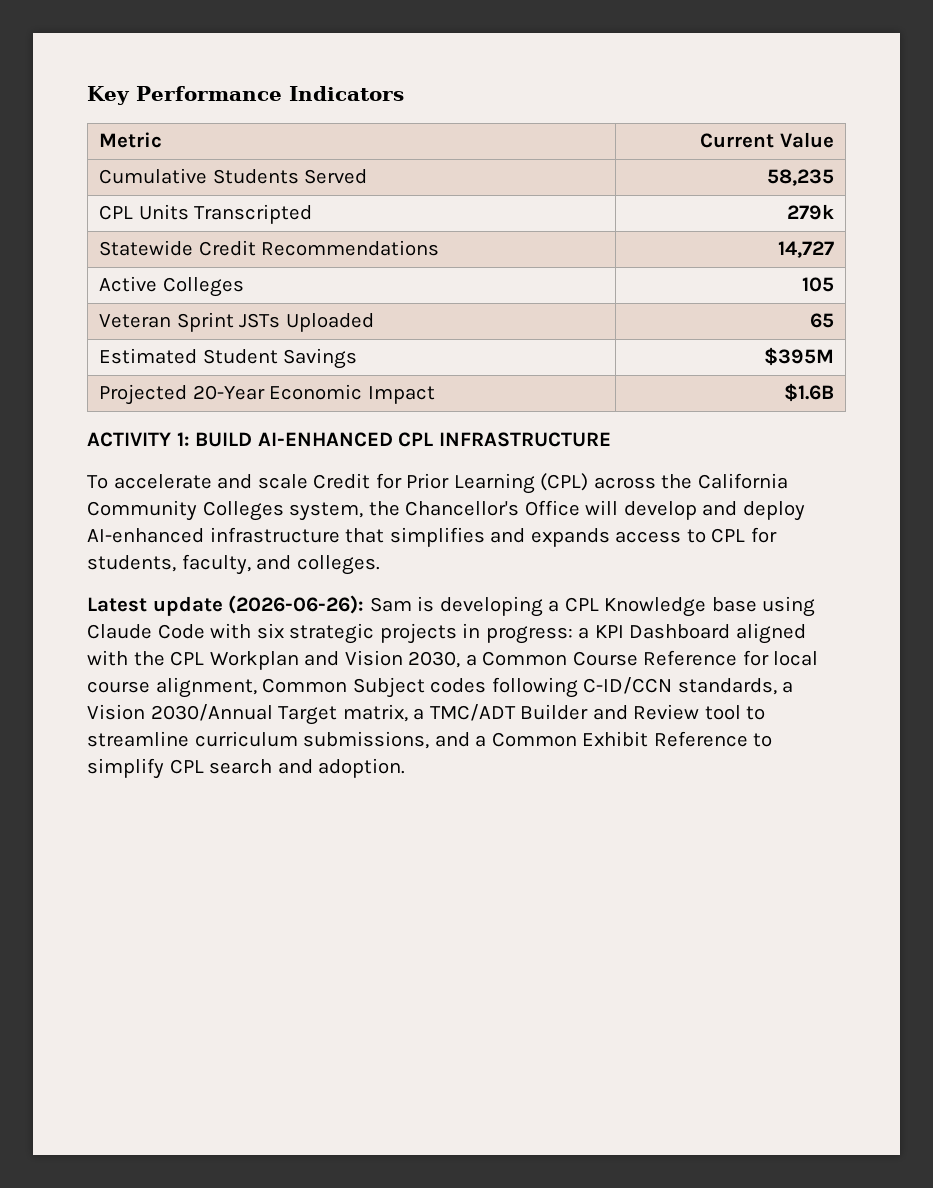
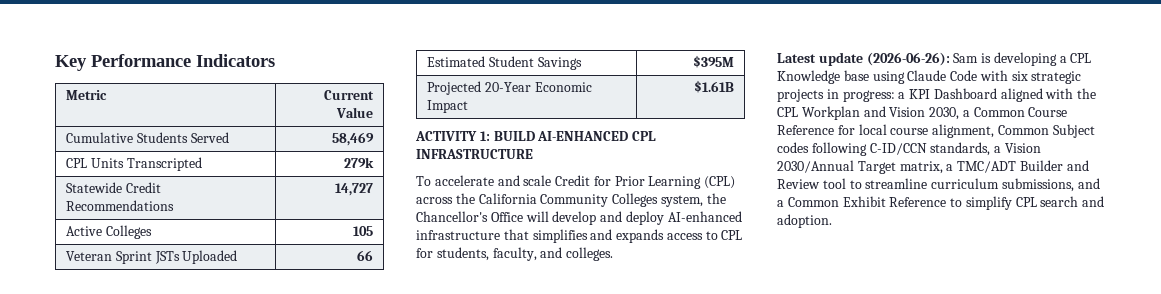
- Cumulative Students Served | 58,235
+ Cumulative Students Served | 58,469
- Veteran Sprint JSTs Uploaded | 65
+ Veteran Sprint JSTs Uploaded | 66
- Projected 20-Year Economic Impact | $1.6B
+ Projected 20-Year Economic Impact | $1.61B

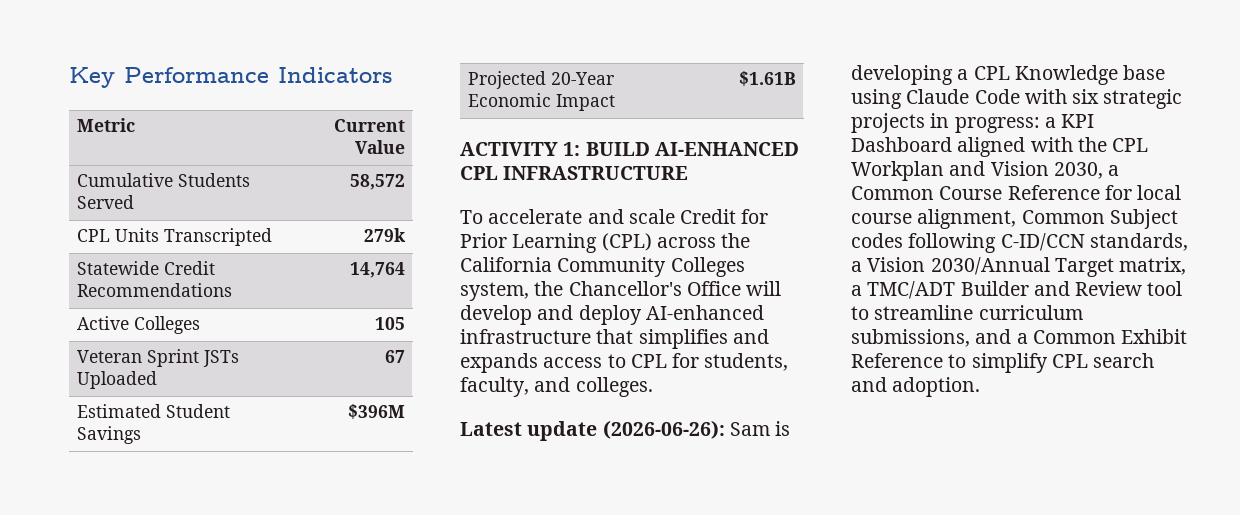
- Cumulative Students Served | 58,469
+ Cumulative Students Served | 58,572
- Statewide Credit Recommendations | 14,727
+ Statewide Credit Recommendations | 14,764
- Veteran Sprint JSTs Uploaded | 66
+ Veteran Sprint JSTs Uploaded | 67
- Estimated Student Savings | $395M
+ Estimated Student Savings | $396M

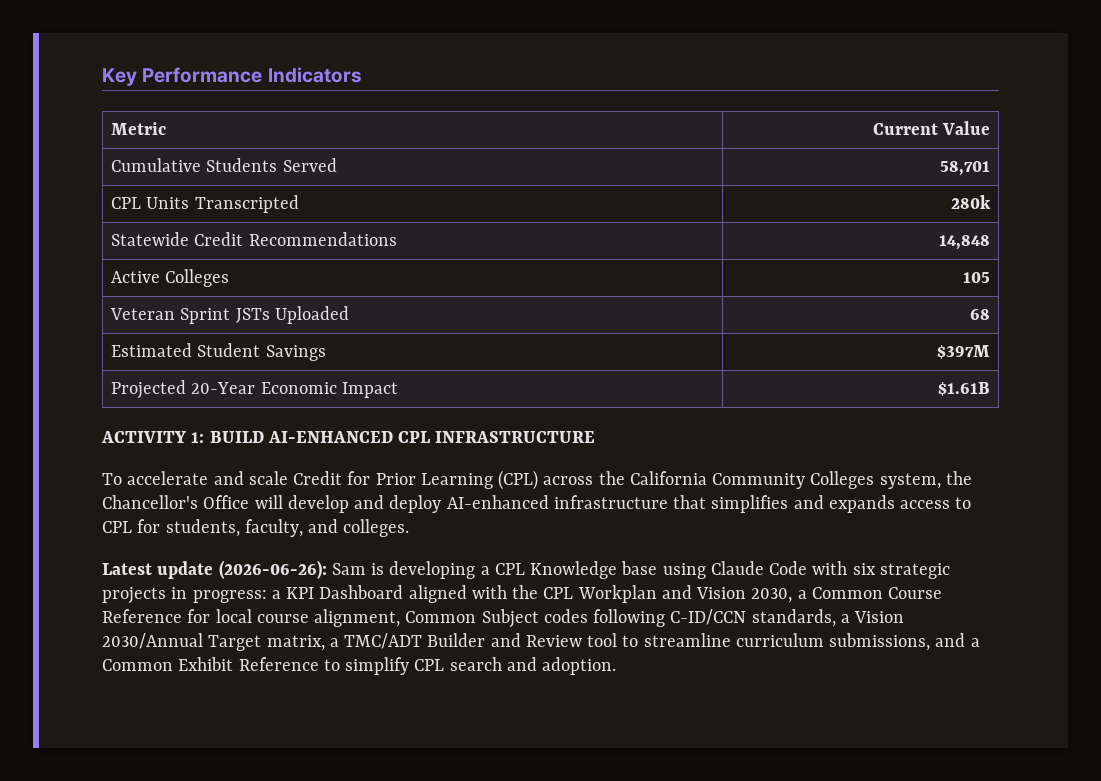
- Cumulative Students Served | 58,572
+ Cumulative Students Served | 58,701
- CPL Units Transcripted | 279k
+ CPL Units Transcripted | 280k
- Statewide Credit Recommendations | 14,764
+ Statewide Credit Recommendations | 14,848
- Veteran Sprint JSTs Uploaded | 67
+ Veteran Sprint JSTs Uploaded | 68
- Estimated Student Savings | $396M
+ Estimated Student Savings | $397M

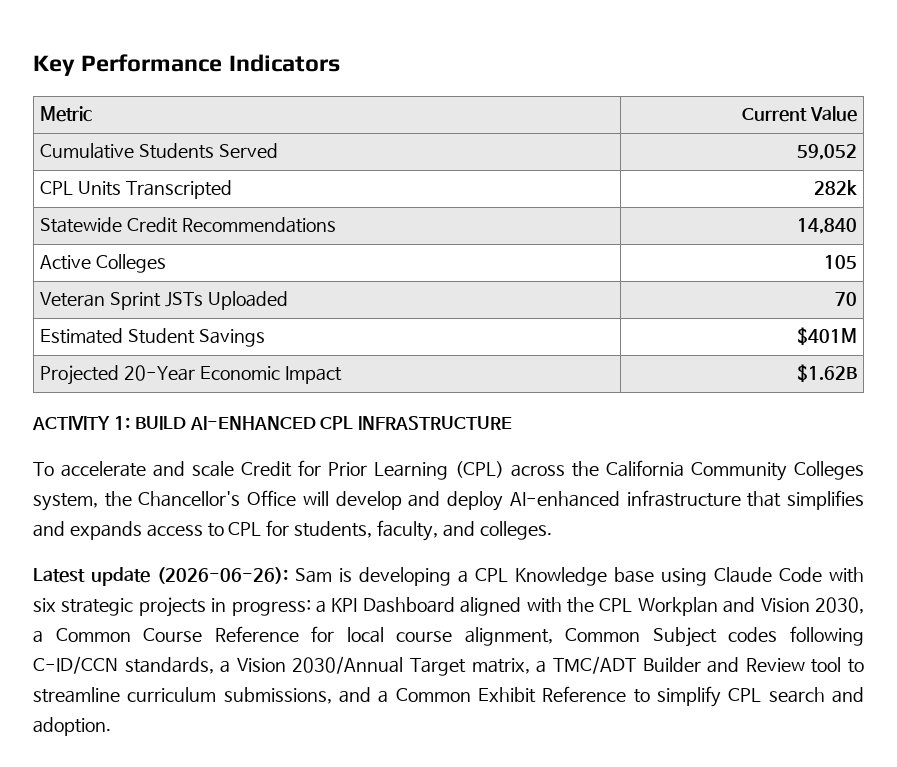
- Cumulative Students Served | 58,701
+ Cumulative Students Served | 59,052
- CPL Units Transcripted | 280k
+ CPL Units Transcripted | 282k
- Statewide Credit Recommendations | 14,848
+ Statewide Credit Recommendations | 14,840
- Veteran Sprint JSTs Uploaded | 68
+ Veteran Sprint JSTs Uploaded | 70
- Estimated Student Savings | $397M
+ Estimated Student Savings | $401M
- Projected 20-Year Economic Impact | $1.61B
+ Projected 20-Year Economic Impact | $1.62B

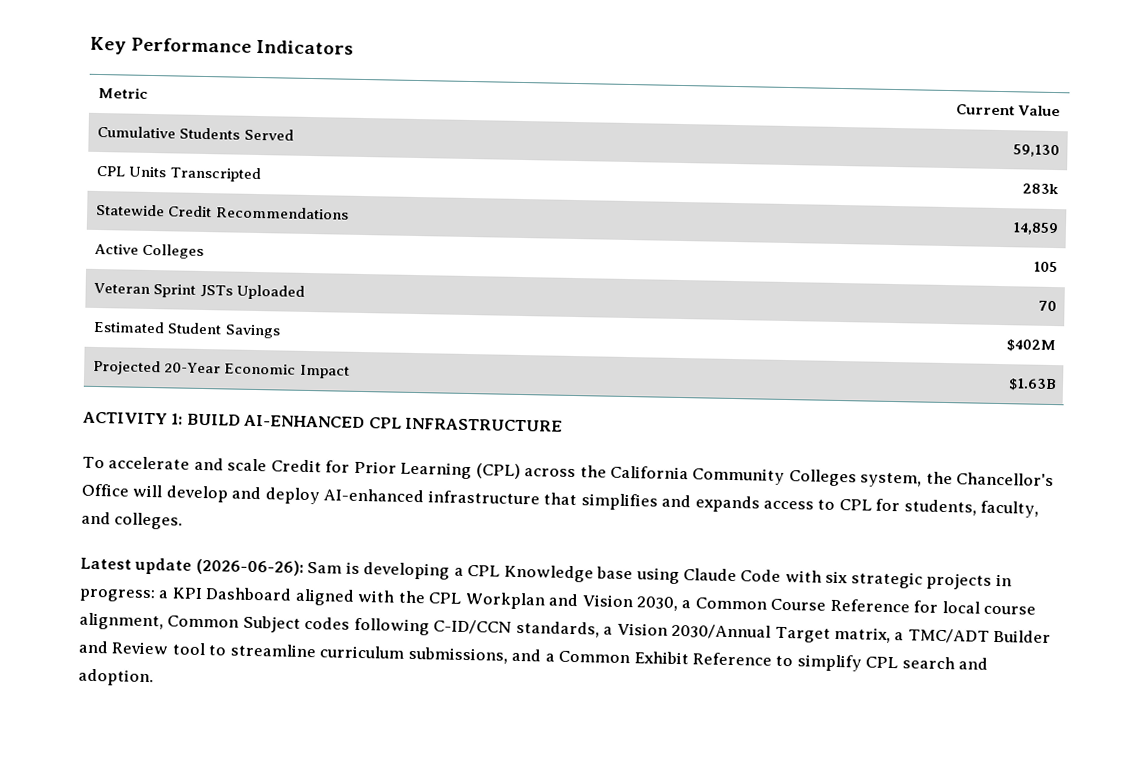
- Cumulative Students Served | 59,052
+ Cumulative Students Served | 59,130
- CPL Units Transcripted | 282k
+ CPL Units Transcripted | 283k
- Statewide Credit Recommendations | 14,840
+ Statewide Credit Recommendations | 14,859
- Estimated Student Savings | $401M
+ Estimated Student Savings | $402M
- Projected 20-Year Economic Impact | $1.62B
+ Projected 20-Year Economic Impact | $1.63B

